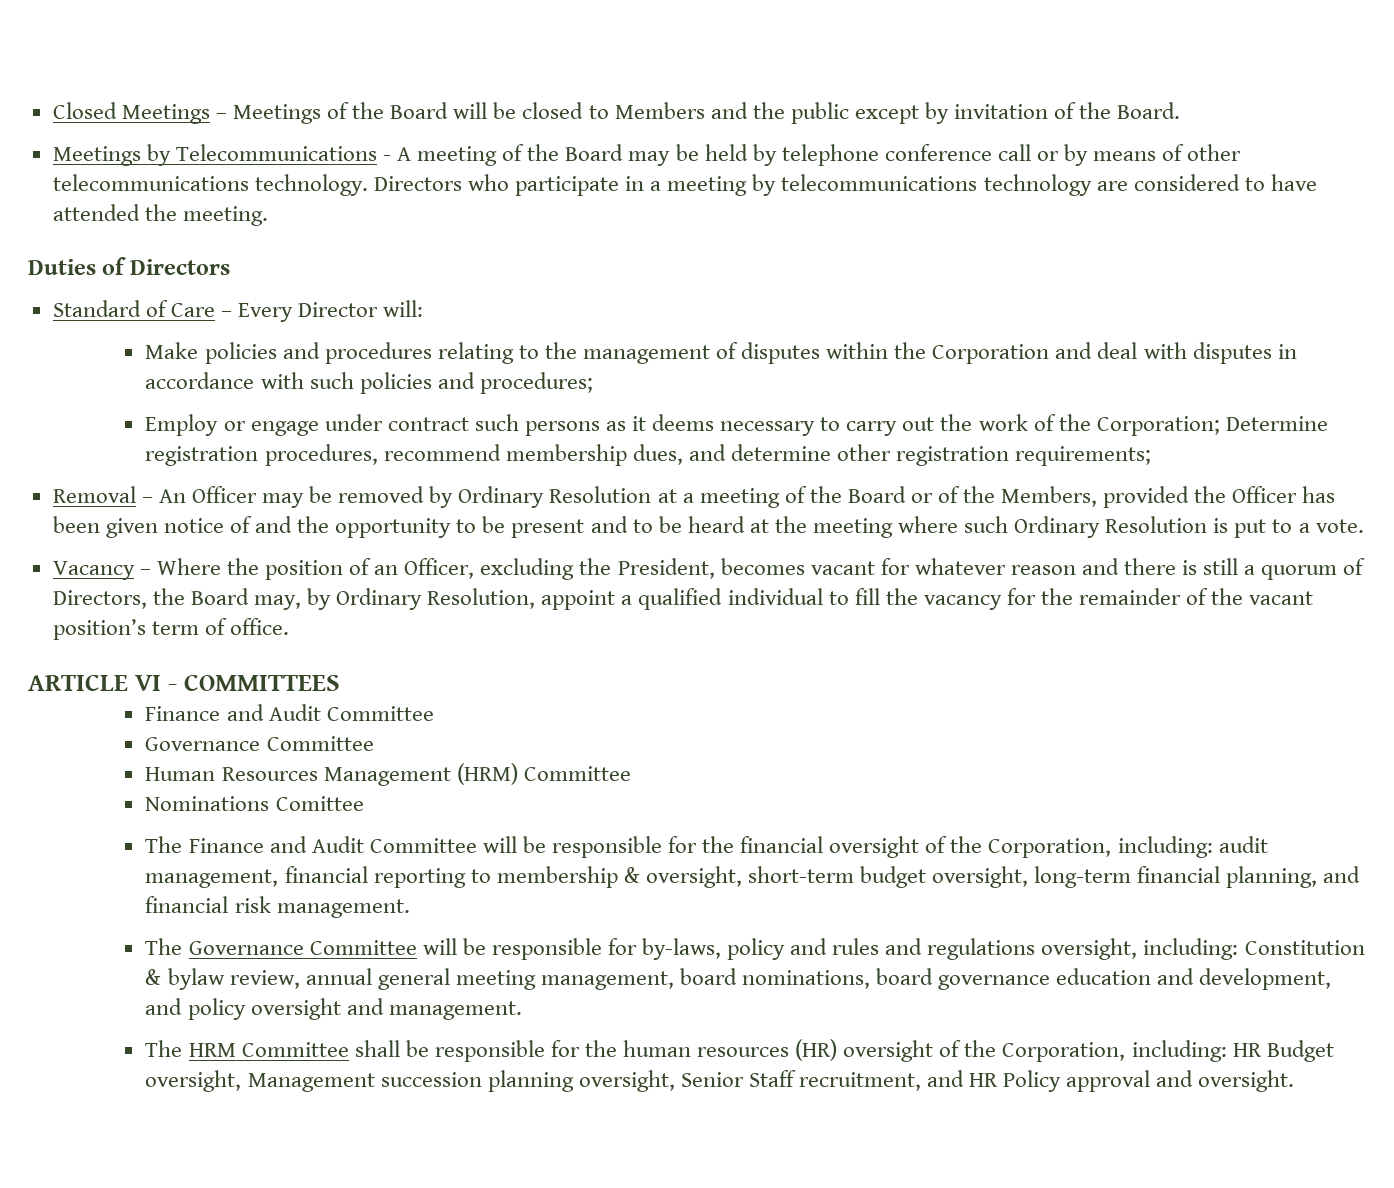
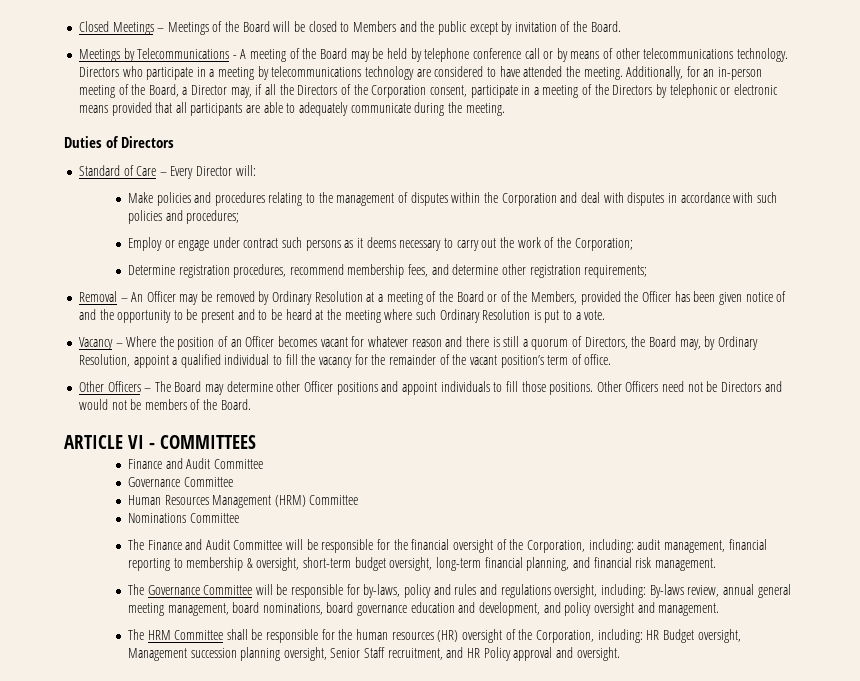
+ Additionally, for an in-person meeting of the Board, a Director may, if all the Directors of the Corporation consent, participate in a meeting of the Directors by telephonic or electronic means provided that all participants are able to adequately communicate during the meeting.
- Employ or engage under contract such persons as it deems necessary to carry out the work of the Corporation; Determine registration procedures, recommend membership dues, and determine other registration requirements;
+ Employ or engage under contract such persons as it deems necessary to carry out the work of the Corporation;
+ Determine registration procedures, recommend membership fees, and determine other registration requirements;
- Vacancy – Where the position of an Officer, excluding the President, becomes vacant for whatever reason and there is still a quorum of Directors, the Board may, by Ordinary Resolution, appoint a qualified individual to fill the vacancy for the remainder of the vacant position’s term of office.
+ Vacancy – Where the position of an Officer becomes vacant for whatever reason and there is still a quorum of Directors, the Board may, by Ordinary Resolution, appoint a qualified individual to fill the vacancy for the remainder of the vacant position’s term of office.
+ Other Officers – The Board may determine other Officer positions and appoint individuals to fill those positions. Other Officers need not be Directors and would not be members of the Board.
- Nominations Comittee
+ Nominations Committee
- The Governance Committee will be responsible for by-laws, policy and rules and regulations oversight, including: Constitution & bylaw review, annual general meeting management, board nominations, board governance education and development, and policy oversight and management.
+ The Governance Committee will be responsible for by-laws, policy and rules and regulations oversight, including: By-laws review, annual general meeting management, board nominations, board governance education and development, and policy oversight and management.

